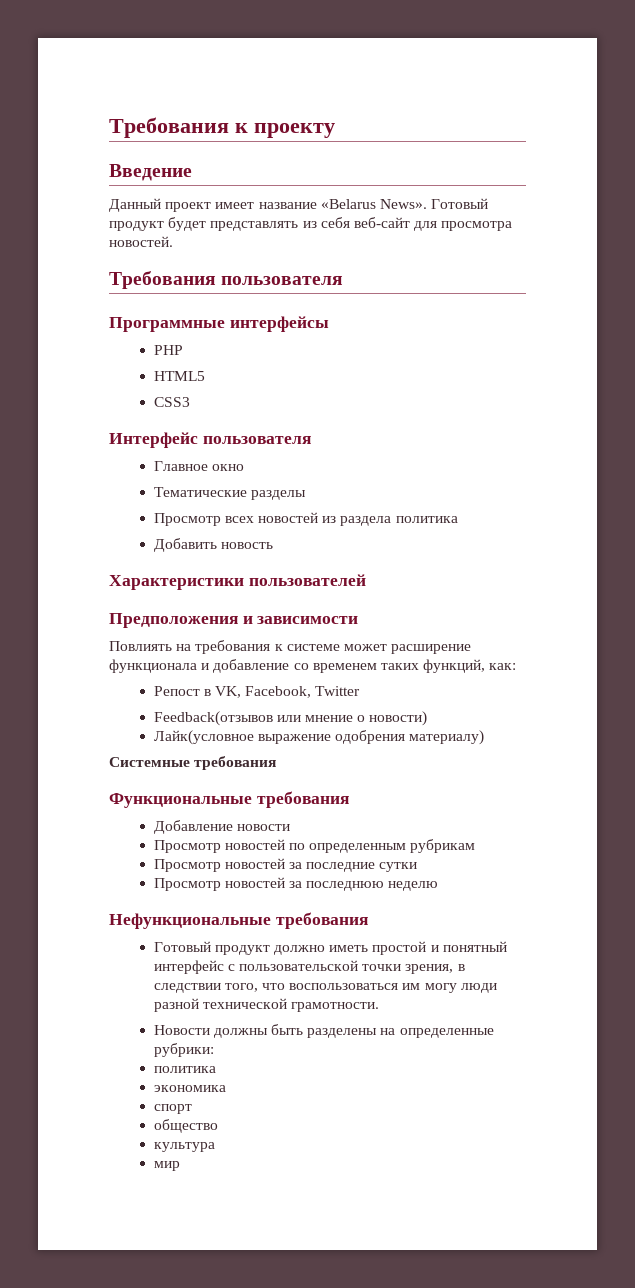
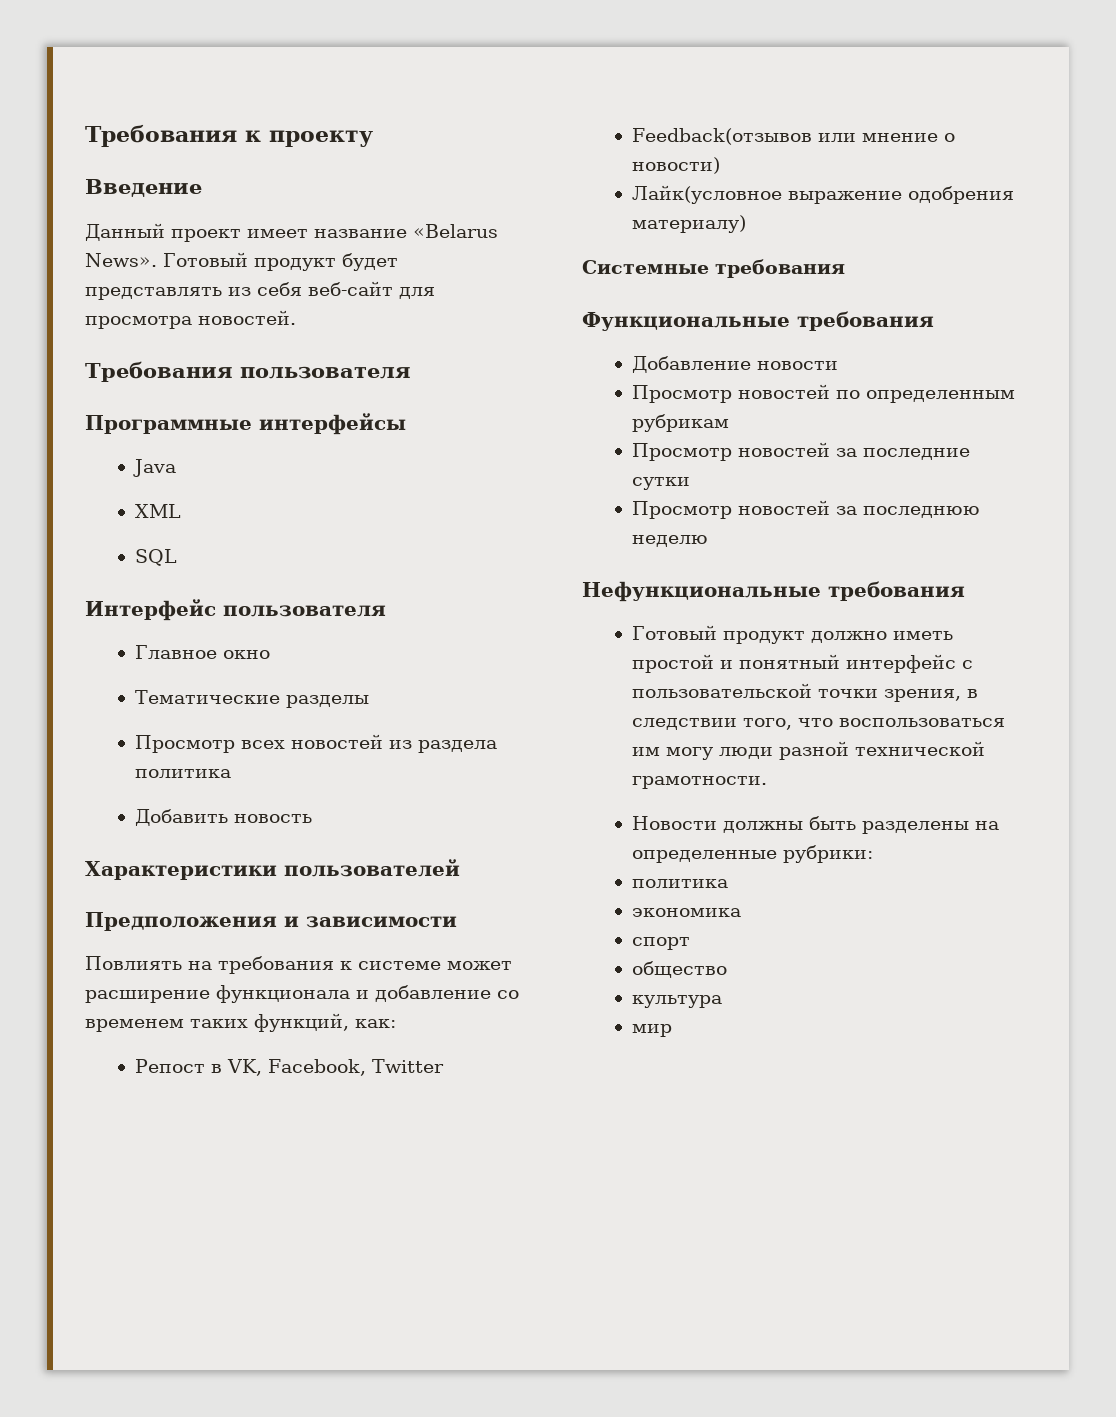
- PHP
- HTML5
- CSS3
+ Java
+ XML
+ SQL

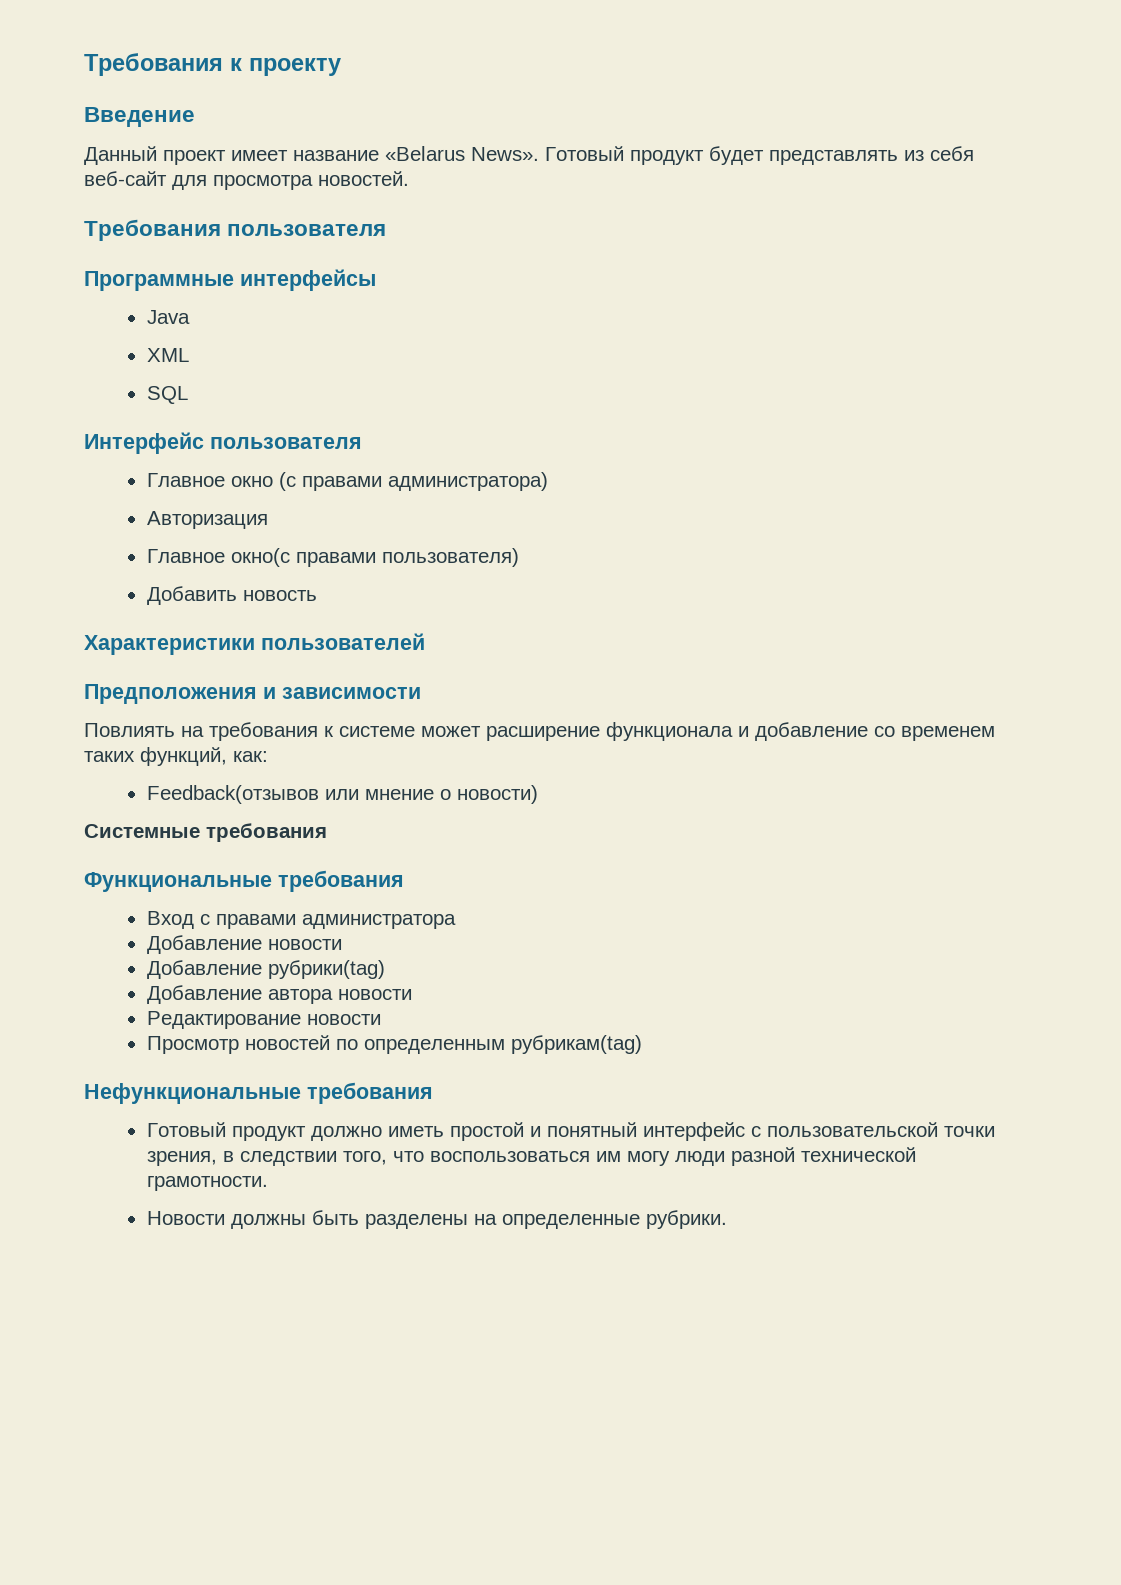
- Главное окно
- Тематические разделы
- Просмотр всех новостей из раздела политика
+ Главное окно (с правами администратора)
+ Авторизация
+ Главное окно(с правами пользователя)
- Репост в VK, Facebook, Twitter
- Лайк(условное выражение одобрения материалу)
+ Вход с правами администратора
  Добавление новости
- Просмотр новостей по определенным рубрикам
- Просмотр новостей за последние сутки
- Просмотр новостей за последнюю неделю
+ Добавление рубрики(tag)
+ Добавление автора новости
+ Редактирование новости
+ Просмотр новостей по определенным рубрикам(tag)
- Новости должны быть разделены на определенные рубрики:
- политика
- экономика
- спорт
- общество
- культура
- мир
+ Новости должны быть разделены на определенные рубрики.

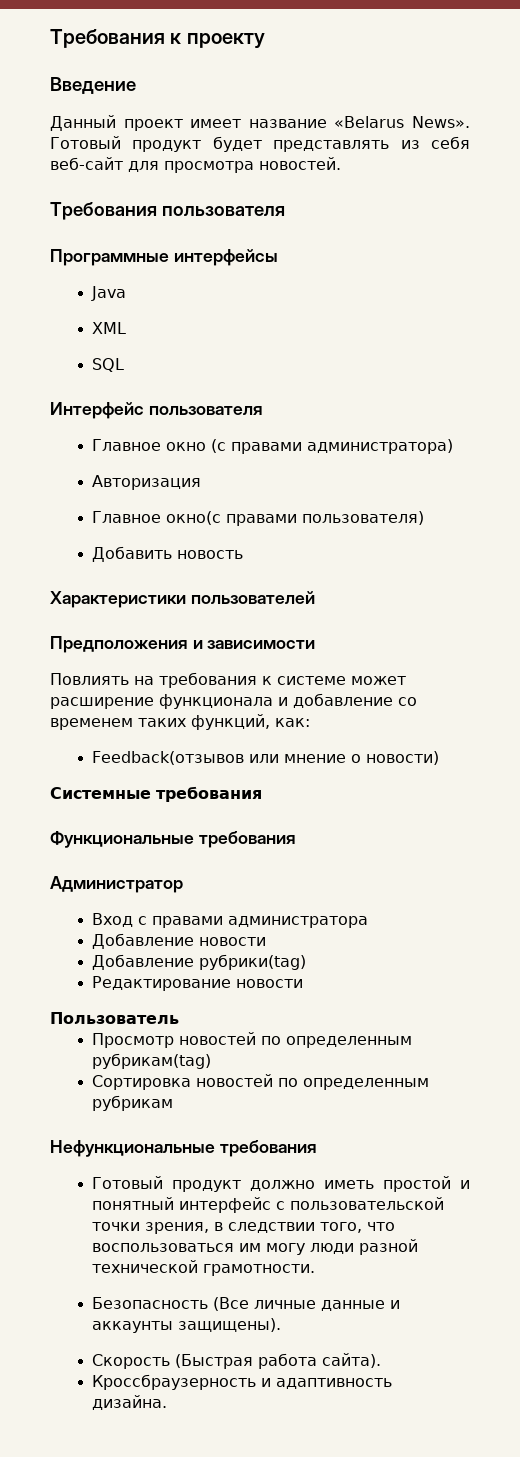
+ Администратор
- Добавление автора новости
  Редактирование новости
+ Пользователь
+ Сортировка новостей по определенным рубрикам
- Новости должны быть разделены на определенные рубрики.
+ Безопасность (Все личные данные и аккаунты защищены).
+ Скорость (Быстрая работа сайта).
+ Кроссбраузерность и адаптивность дизайна.

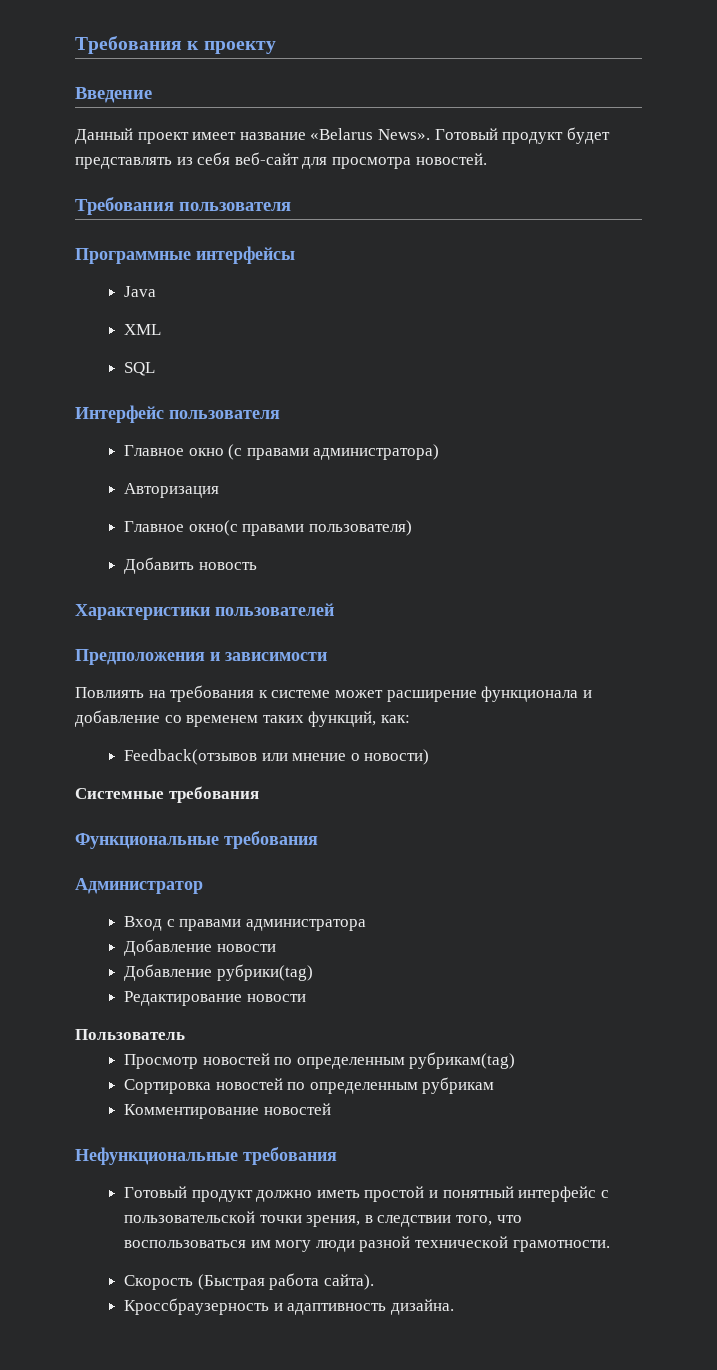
+ Комментирование новостей
- Безопасность (Все личные данные и аккаунты защищены).

